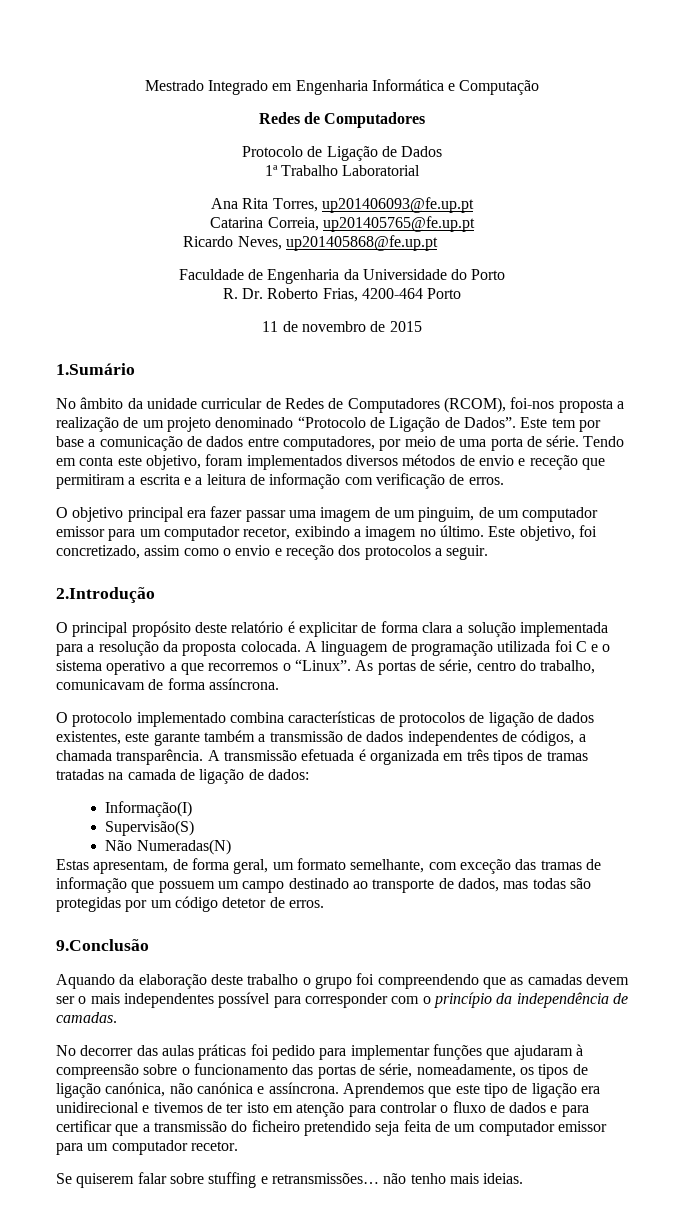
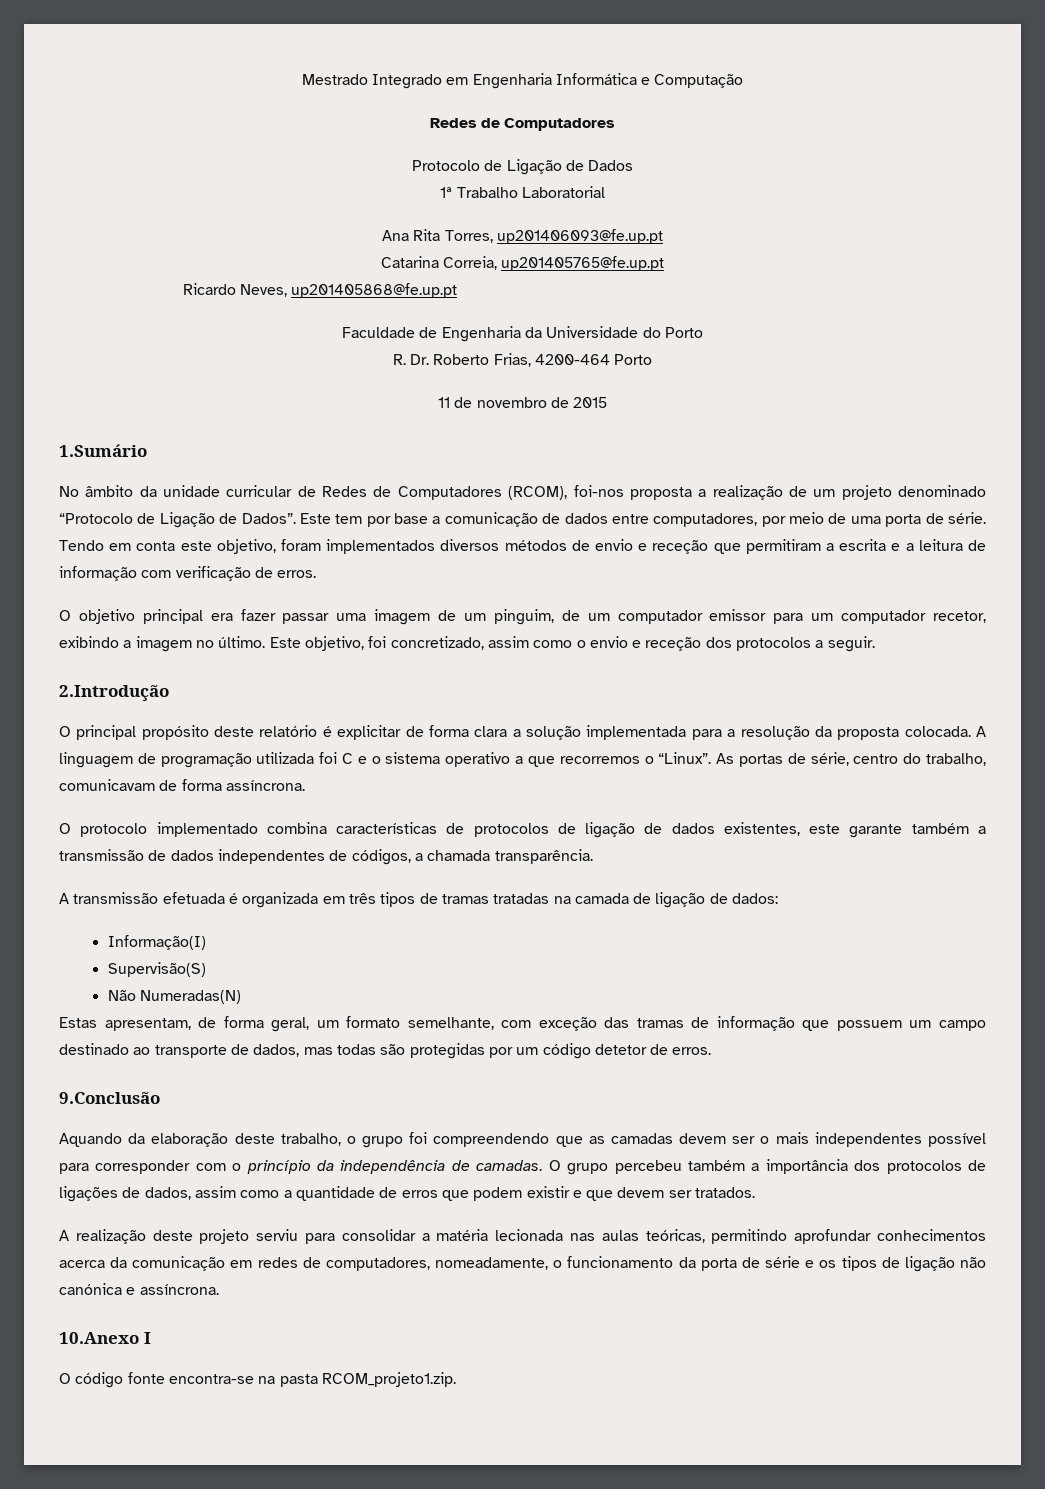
- O protocolo implementado combina características de protocolos de ligação de dados existentes, este garante também a transmissão de dados independentes de códigos, a chamada transparência. A transmissão efetuada é organizada em três tipos de tramas tratadas na camada de ligação de dados:
+ O protocolo implementado combina características de protocolos de ligação de dados existentes, este garante também a transmissão de dados independentes de códigos, a chamada transparência.
+ A transmissão efetuada é organizada em três tipos de tramas tratadas na camada de ligação de dados:
- Aquando da elaboração deste trabalho o grupo foi compreendendo que as camadas devem ser o mais independentes possível para corresponder com o princípio da independência de camadas.
- No decorrer das aulas práticas foi pedido para implementar funções que ajudaram à compreensão sobre o funcionamento das portas de série, nomeadamente, os tipos de ligação canónica, não canónica e assíncrona. Aprendemos que este tipo de ligação era unidirecional e tivemos de ter isto em atenção para controlar o fluxo de dados e para certificar que a transmissão do ficheiro pretendido seja feita de um computador emissor para um computador recetor.
- Se quiserem falar sobre stuffing e retransmissões… não tenho mais ideias.
+ Aquando da elaboração deste trabalho, o grupo foi compreendendo que as camadas devem ser o mais independentes possível para corresponder com o princípio da independência de camadas. O grupo percebeu também a importância dos protocolos de ligações de dados, assim como a quantidade de erros que podem existir e que devem ser tratados.
+ A realização deste projeto serviu para consolidar a matéria lecionada nas aulas teóricas, permitindo aprofundar conhecimentos acerca da comunicação em redes de computadores, nomeadamente, o funcionamento da porta de série e os tipos de ligação não canónica e assíncrona.
+ 10.Anexo I
+ O código fonte encontra-se na pasta RCOM_projeto1.zip.

